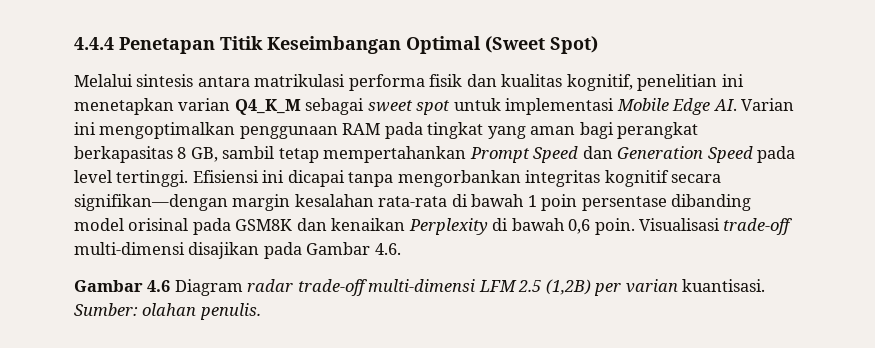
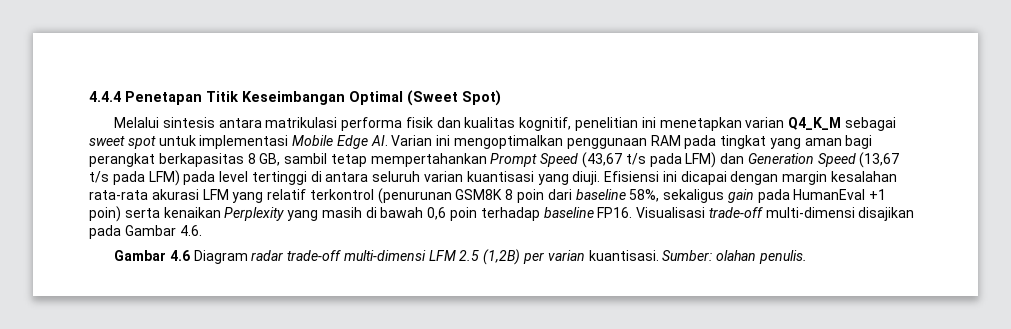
- Melalui sintesis antara matrikulasi performa fisik dan kualitas kognitif, penelitian ini menetapkan varian Q4_K_M sebagai sweet spot untuk implementasi Mobile Edge AI. Varian ini mengoptimalkan penggunaan RAM pada tingkat yang aman bagi perangkat berkapasitas 8 GB, sambil tetap mempertahankan Prompt Speed dan Generation Speed pada level tertinggi. Efisiensi ini dicapai tanpa mengorbankan integritas kognitif secara signifikan—dengan margin kesalahan rata-rata di bawah 1 poin persentase dibanding model orisinal pada GSM8K dan kenaikan Perplexity di bawah 0,6 poin.
+ Melalui sintesis antara matrikulasi performa fisik dan kualitas kognitif, penelitian ini menetapkan varian Q4_K_M sebagai sweet spot untuk implementasi Mobile Edge AI. Varian ini mengoptimalkan penggunaan RAM pada tingkat yang aman bagi perangkat berkapasitas 8 GB, sambil tetap mempertahankan Prompt Speed (43,67 t/s pada LFM) dan Generation Speed (13,67 t/s pada LFM) pada level tertinggi di antara seluruh varian kuantisasi yang diuji. Efisiensi ini dicapai dengan margin kesalahan rata-rata akurasi LFM yang relatif terkontrol (penurunan GSM8K 8 poin dari baseline 58%, sekaligus gain pada HumanEval +1 poin) serta kenaikan Perplexity yang masih di bawah 0,6 poin terhadap baseline FP16.

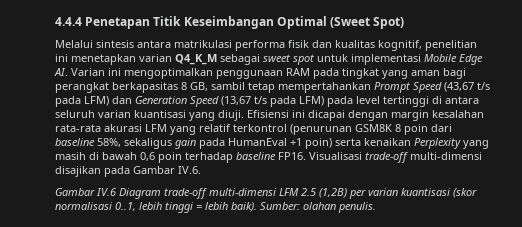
- Visualisasi trade-off multi-dimensi disajikan pada Gambar 4.6.
- Gambar 4.6 Diagram radar trade-off multi-dimensi LFM 2.5 (1,2B) per varian kuantisasi.
+ Visualisasi trade-off multi-dimensi disajikan pada Gambar IV.6.
+ Gambar IV.6 Diagram trade-off multi-dimensi LFM 2.5 (1,2B) per varian kuantisasi (skor normalisasi 0..1, lebih tinggi = lebih baik).

